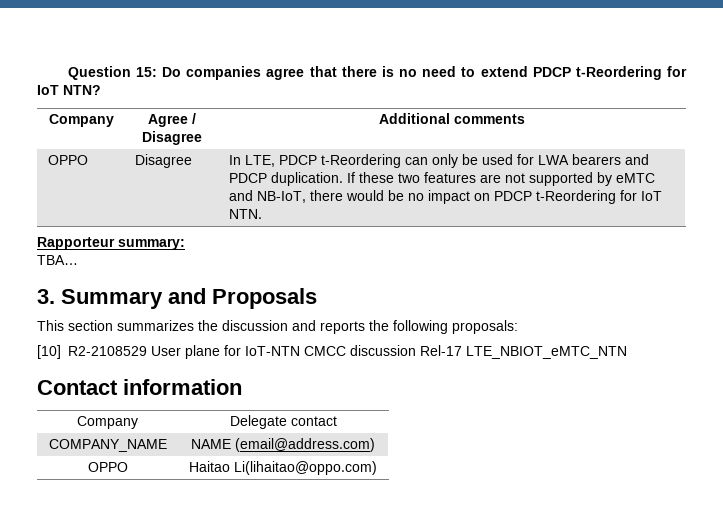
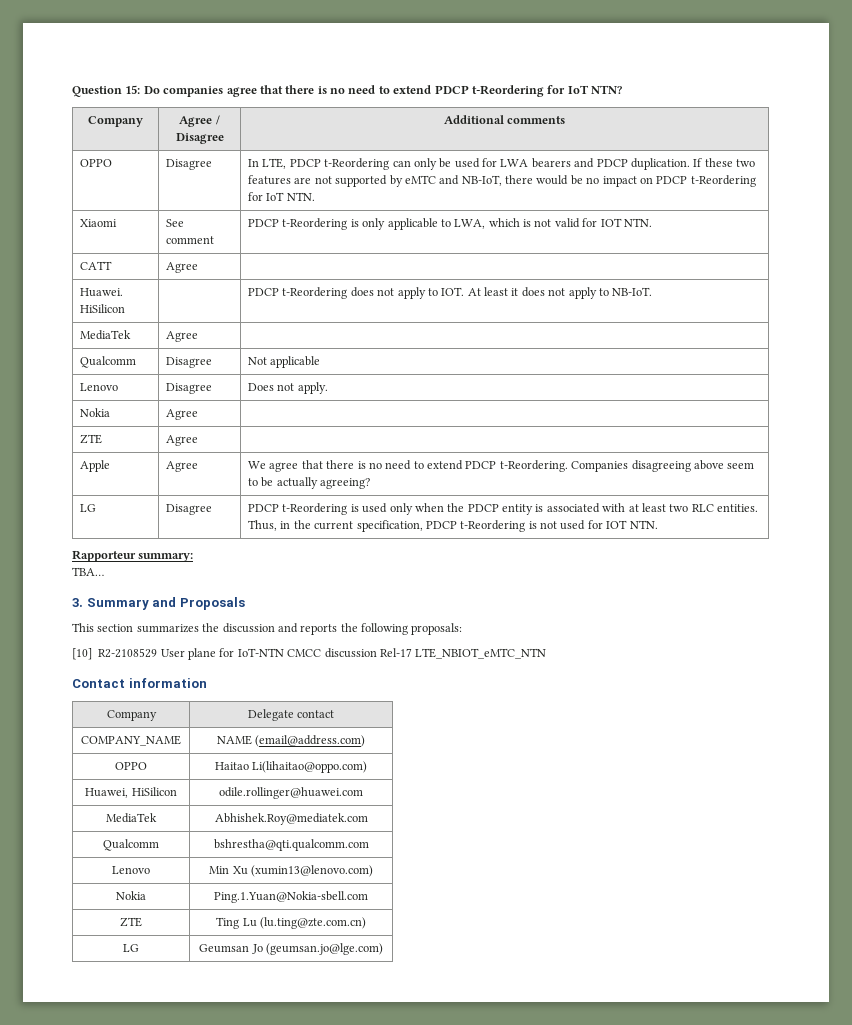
+ Xiaomi | See comment | PDCP t-Reordering is only applicable to LWA, which is not valid for IOT NTN.
+ CATT | Agree |
+ Huawei. HiSilicon | | PDCP t-Reordering does not apply to IOT. At least it does not apply to NB-IoT.
+ MediaTek | Agree |
+ Qualcomm | Disagree | Not applicable
+ Lenovo | Disagree | Does not apply.
+ Nokia | Agree |
+ ZTE | Agree |
+ Apple | Agree | We agree that there is no need to extend PDCP t-Reordering. Companies disagreeing above seem to be actually agreeing?
+ LG | Disagree | PDCP t-Reordering is used only when the PDCP entity is associated with at least two RLC entities. Thus, in the current specification, PDCP t-Reordering is not used for IOT NTN.
+ Huawei, HiSilicon | odile.rollinger@huawei.com
+ MediaTek | Abhishek.Roy@mediatek.com
+ Qualcomm | bshrestha@qti.qualcomm.com
+ Lenovo | Min Xu (xumin13@lenovo.com)
+ Nokia | Ping.1.Yuan@Nokia-sbell.com
+ ZTE | Ting Lu (lu.ting@zte.com.cn)
+ LG | Geumsan Jo (geumsan.jo@lge.com)

